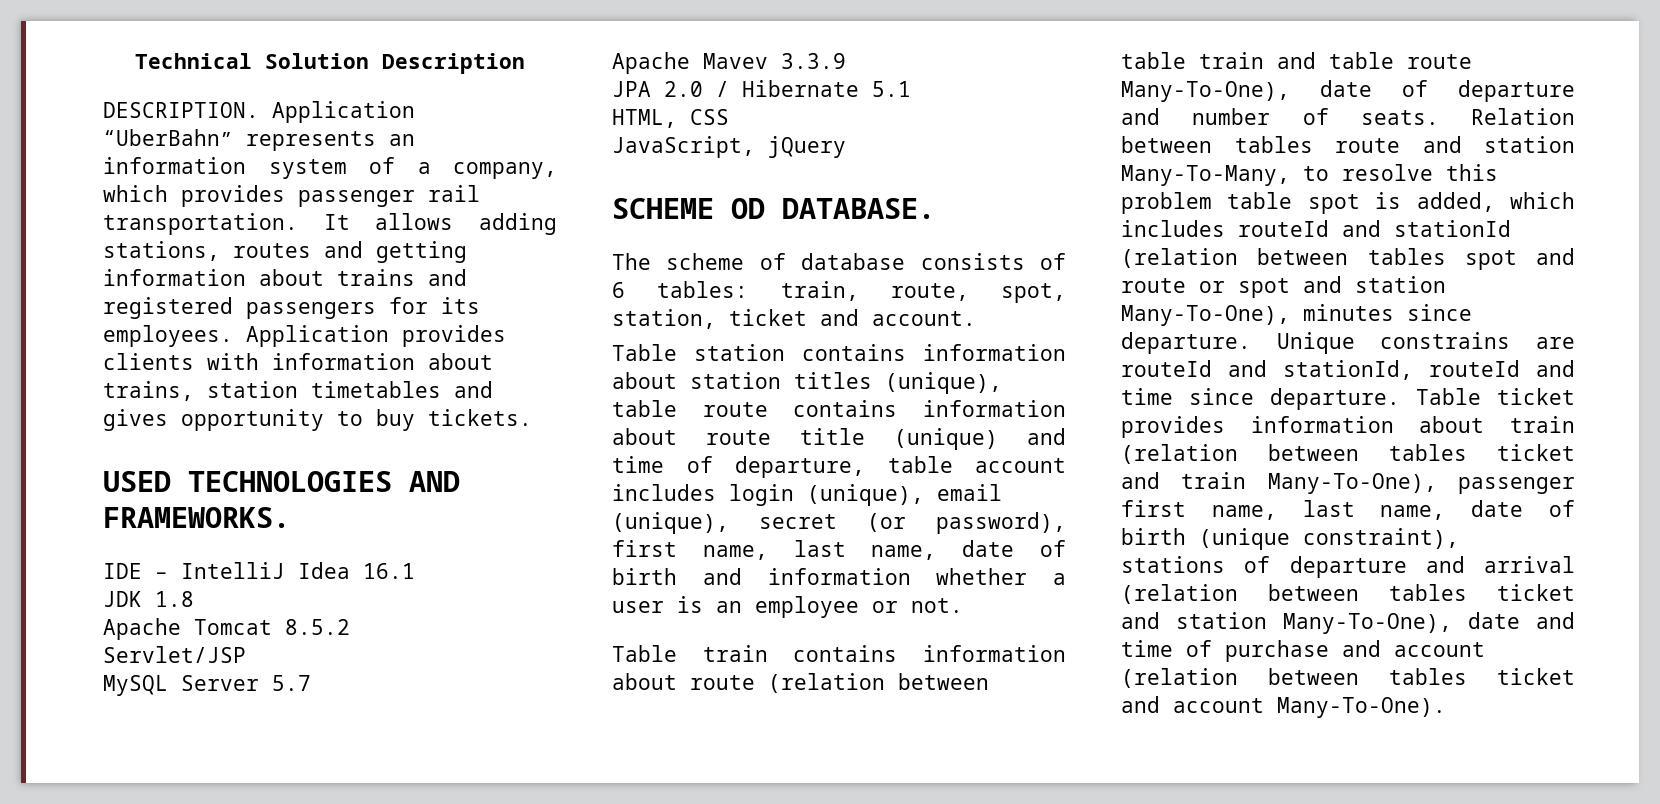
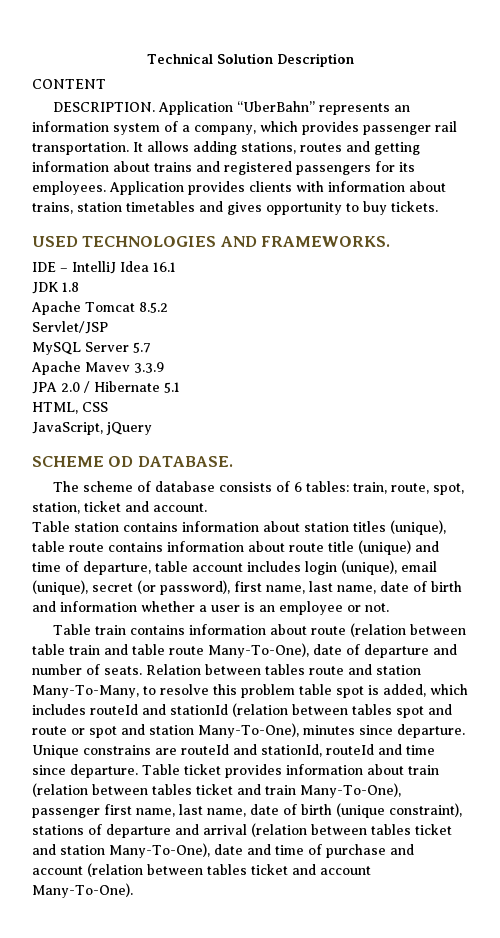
+ CONTENT

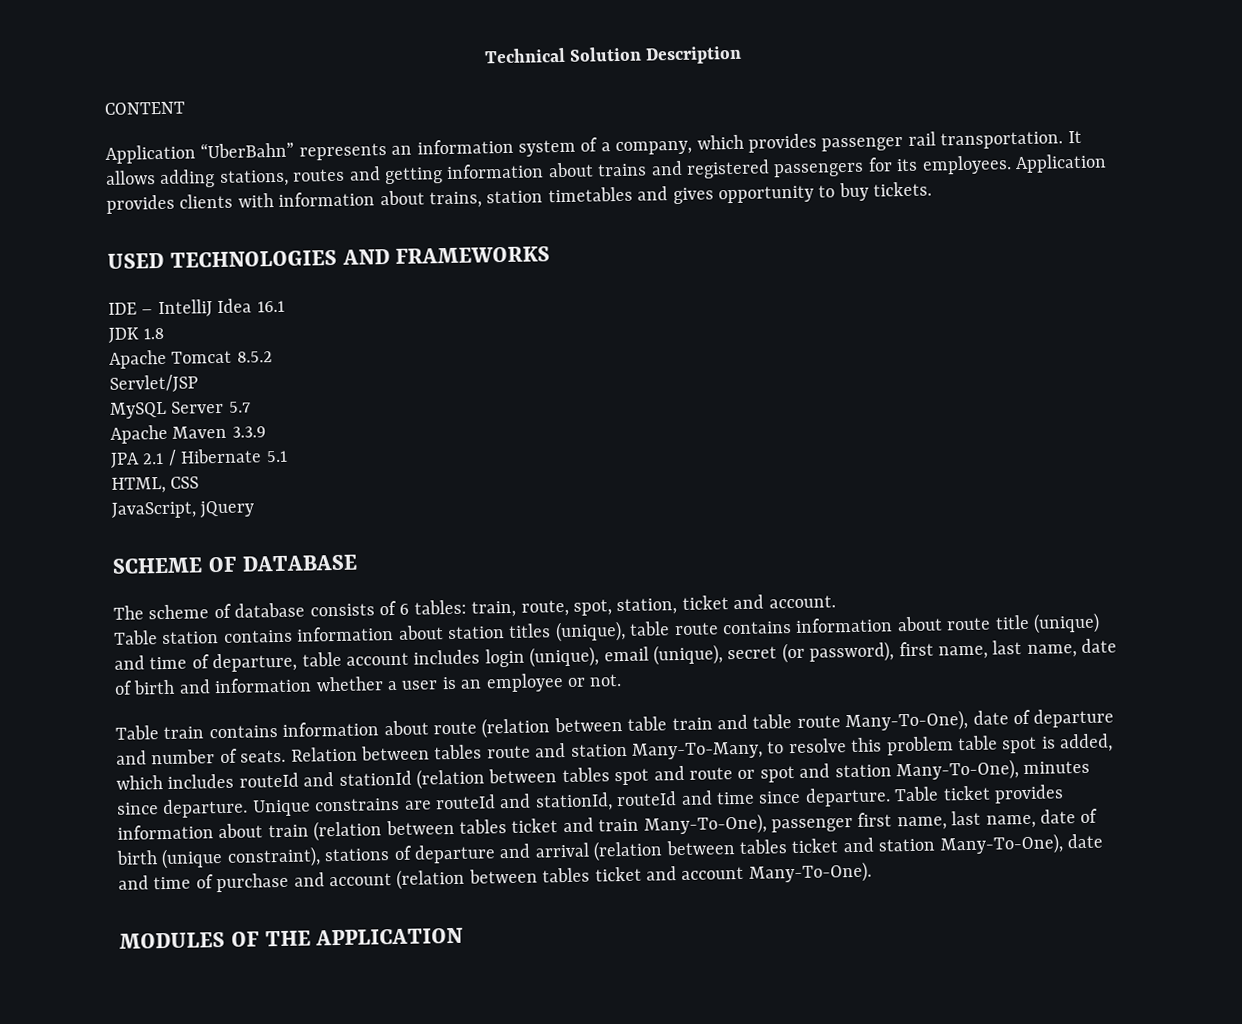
- DESCRIPTION.
- USED TECHNOLOGIES AND FRAMEWORKS.
+ USED TECHNOLOGIES AND FRAMEWORKS
- Apache Mavev 3.3.9
+ Apache Maven 3.3.9
- JPA 2.0 / Hibernate 5.1
+ JPA 2.1 / Hibernate 5.1
- SCHEME OD DATABASE.
+ SCHEME OF DATABASE
+ MODULES OF THE APPLICATION

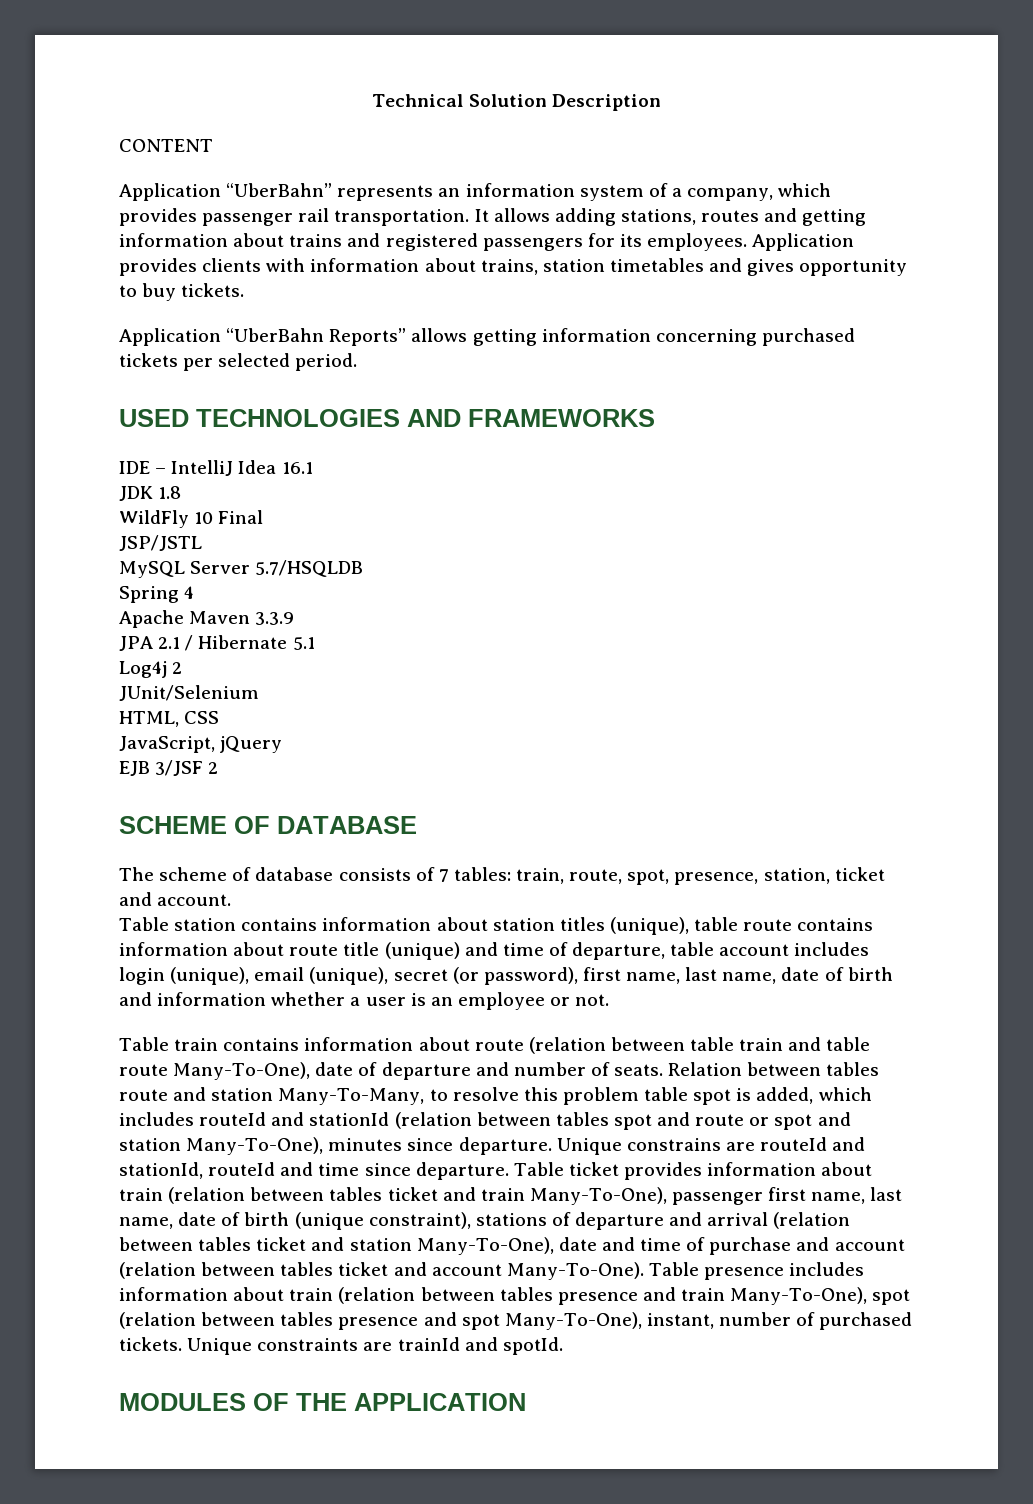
+ Application “UberBahn Reports” allows getting information concerning purchased tickets per selected period.
- Apache Tomcat 8.5.2
- Servlet/JSP
+ WildFly 10 Final
+ JSP/JSTL
- MySQL Server 5.7
+ MySQL Server 5.7/HSQLDB
+ Spring 4
+ Log4j 2
+ JUnit/Selenium
+ EJB 3/JSF 2
- The scheme of database consists of 6 tables: train, route, spot, station, ticket and account.
+ The scheme of database consists of 7 tables: train, route, spot, presence, station, ticket and account.
+ Table presence includes information about train (relation between tables presence and train Many-To-One), spot (relation between tables presence and spot Many-To-One), instant, number of purchased tickets. Unique constraints are trainId and spotId.

